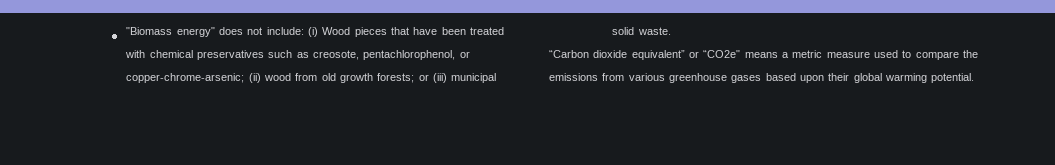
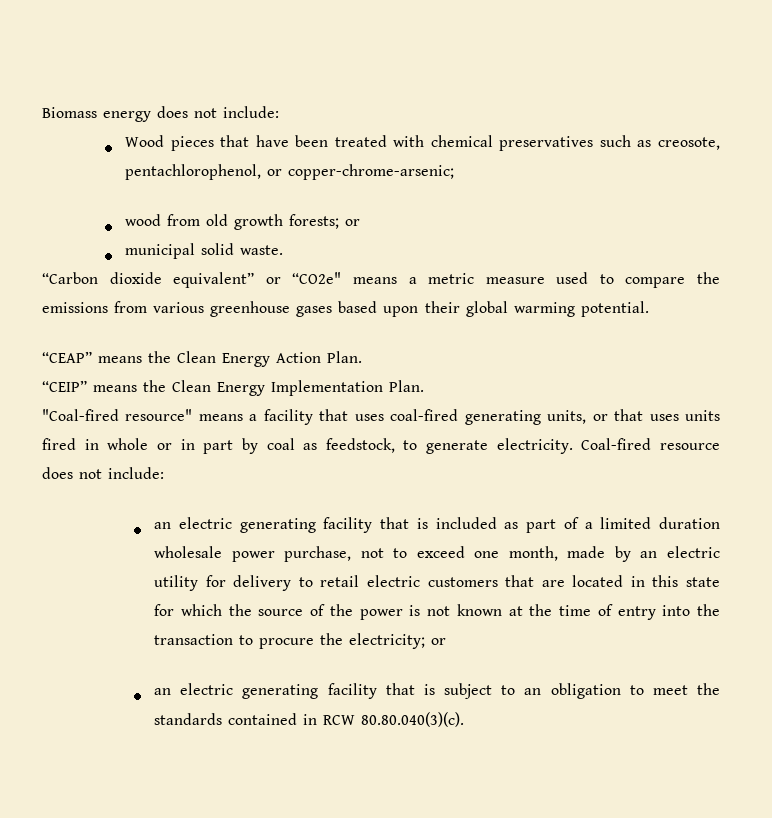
- "Biomass energy" does not include: (i) Wood pieces that have been treated with chemical preservatives such as creosote, pentachlorophenol, or copper-chrome-arsenic; (ii) wood from old growth forests; or (iii) municipal solid waste.
+ Biomass energy does not include:
+ Wood pieces that have been treated with chemical preservatives such as creosote, pentachlorophenol, or copper-chrome-arsenic;
+ wood from old growth forests; or
+ municipal solid waste.
+ “CEAP” means the Clean Energy Action Plan.
+ “CEIP” means the Clean Energy Implementation Plan.
+ "Coal-fired resource" means a facility that uses coal-fired generating units, or that uses units fired in whole or in part by coal as feedstock, to generate electricity. Coal-fired resource does not include:
+ an electric generating facility that is included as part of a limited duration wholesale power purchase, not to exceed one month, made by an electric utility for delivery to retail electric customers that are located in this state for which the source of the power is not known at the time of entry into the transaction to procure the electricity; or
+ an electric generating facility that is subject to an obligation to meet the standards contained in RCW 80.80.040(3)(c).

